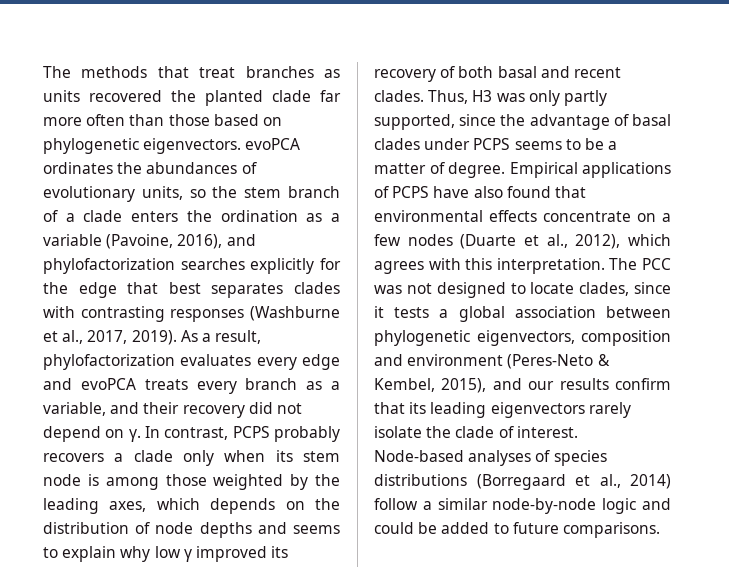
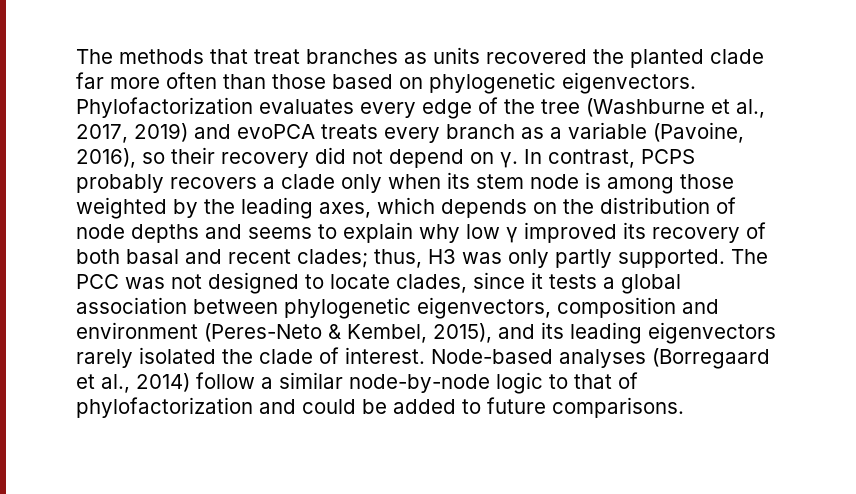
- The methods that treat branches as units recovered the planted clade far more often than those based on phylogenetic eigenvectors. evoPCA ordinates the abundances of evolutionary units, so the stem branch of a clade enters the ordination as a variable (Pavoine, 2016), and phylofactorization searches explicitly for the edge that best separates clades with contrasting responses (Washburne et al., 2017, 2019). As a result, phylofactorization evaluates every edge and evoPCA treats every branch as a variable, and their recovery did not depend on γ.
+ The methods that treat branches as units recovered the planted clade far more often than those based on phylogenetic eigenvectors. Phylofactorization evaluates every edge of the tree (Washburne et al., 2017, 2019) and evoPCA treats every branch as a variable (Pavoine, 2016), so their recovery did not depend on γ.
- In contrast, PCPS probably recovers a clade only when its stem node is among those weighted by the leading axes, which depends on the distribution of node depths and seems to explain why low γ improved its recovery of both basal and recent clades. Thus, H3 was only partly supported, since the advantage of basal clades under PCPS seems to be a matter of degree. Empirical applications of PCPS have also found that environmental effects concentrate on a few nodes (Duarte et al., 2012), which agrees with this interpretation.
+ In contrast, PCPS probably recovers a clade only when its stem node is among those weighted by the leading axes, which depends on the distribution of node depths and seems to explain why low γ improved its recovery of both basal and recent clades; thus, H3 was only partly supported.
- The PCC was not designed to locate clades, since it tests a global association between phylogenetic eigenvectors, composition and environment (Peres-Neto & Kembel, 2015), and our results confirm that its leading eigenvectors rarely isolate the clade of interest.
+ The PCC was not designed to locate clades, since it tests a global association between phylogenetic eigenvectors, composition and environment (Peres-Neto & Kembel, 2015), and its leading eigenvectors rarely isolated the clade of interest.
- Node-based analyses of species distributions (Borregaard et al., 2014) follow a similar node-by-node logic and could be added to future comparisons.
+ Node-based analyses (Borregaard et al., 2014) follow a similar node-by-node logic to that of phylofactorization and could be added to future comparisons.

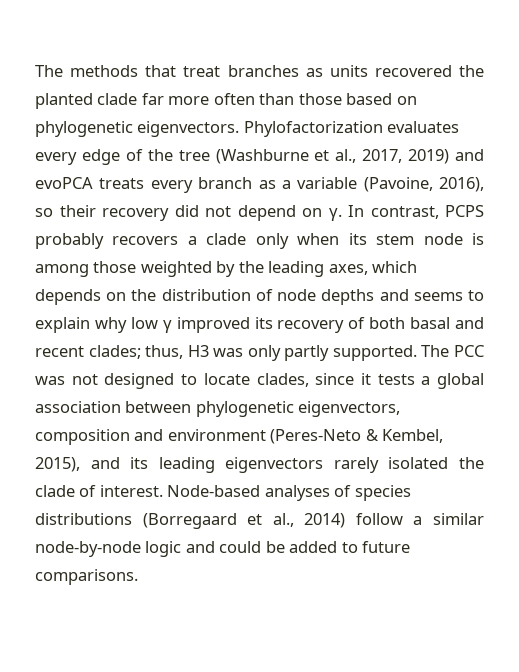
- Node-based analyses (Borregaard et al., 2014) follow a similar node-by-node logic to that of phylofactorization and could be added to future comparisons.
+ Node-based analyses of species distributions (Borregaard et al., 2014) follow a similar node-by-node logic and could be added to future comparisons.

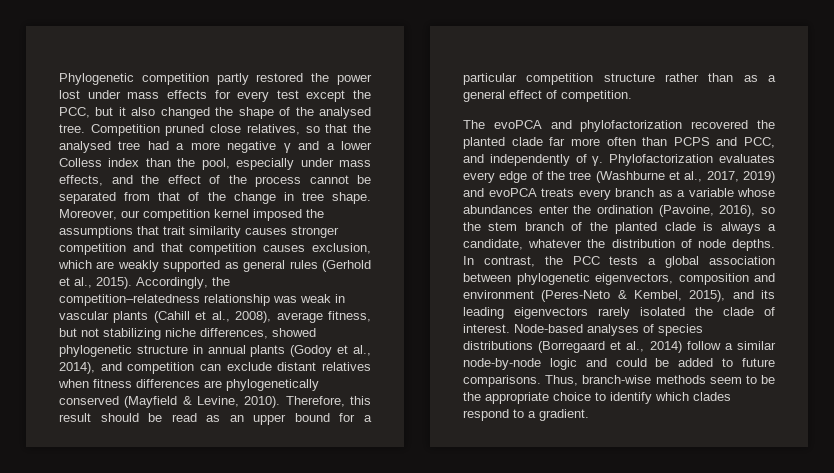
- The methods that treat branches as units recovered the planted clade far more often than those based on phylogenetic eigenvectors.
+ Phylogenetic competition partly restored the power lost under mass effects for every test except the PCC, but it also changed the shape of the analysed tree. Competition pruned close relatives, so that the analysed tree had a more negative γ and a lower Colless index than the pool, especially under mass effects, and the effect of the process cannot be separated from that of the change in tree shape. Moreover, our competition kernel imposed the assumptions that trait similarity causes stronger competition and that competition causes exclusion, which are weakly supported as general rules (Gerhold et al., 2015). Accordingly, the competition–relatedness relationship was weak in vascular plants (Cahill et al., 2008), average fitness, but not stabilizing niche differences, showed phylogenetic structure in annual plants (Godoy et al., 2014), and competition can exclude distant relatives when fitness differences are phylogenetically conserved (Mayfield & Levine, 2010). Therefore, this result should be read as an upper bound for a particular competition structure rather than as a general effect of competition.
+ The evoPCA and phylofactorization recovered the planted clade far more often than PCPS and PCC, and independently of γ.
- Phylofactorization evaluates every edge of the tree (Washburne et al., 2017, 2019) and evoPCA treats every branch as a variable (Pavoine, 2016), so their recovery did not depend on γ. In contrast, PCPS probably recovers a clade only when its stem node is among those weighted by the leading axes, which depends on the distribution of node depths and seems to explain why low γ improved its recovery of both basal and recent clades; thus, H3 was only partly supported. The PCC was not designed to locate clades, since it tests a global association between phylogenetic eigenvectors, composition and environment (Peres-Neto & Kembel, 2015), and its leading eigenvectors rarely isolated the clade of interest.
+ Phylofactorization evaluates every edge of the tree (Washburne et al., 2017, 2019) and evoPCA treats every branch as a variable whose abundances enter the ordination (Pavoine, 2016), so the stem branch of the planted clade is always a candidate, whatever the distribution of node depths. In contrast, the PCC tests a global association between phylogenetic eigenvectors, composition and environment (Peres-Neto & Kembel, 2015), and its leading eigenvectors rarely isolated the clade of interest.
+ Thus, branch-wise methods seem to be the appropriate choice to identify which clades respond to a gradient.

